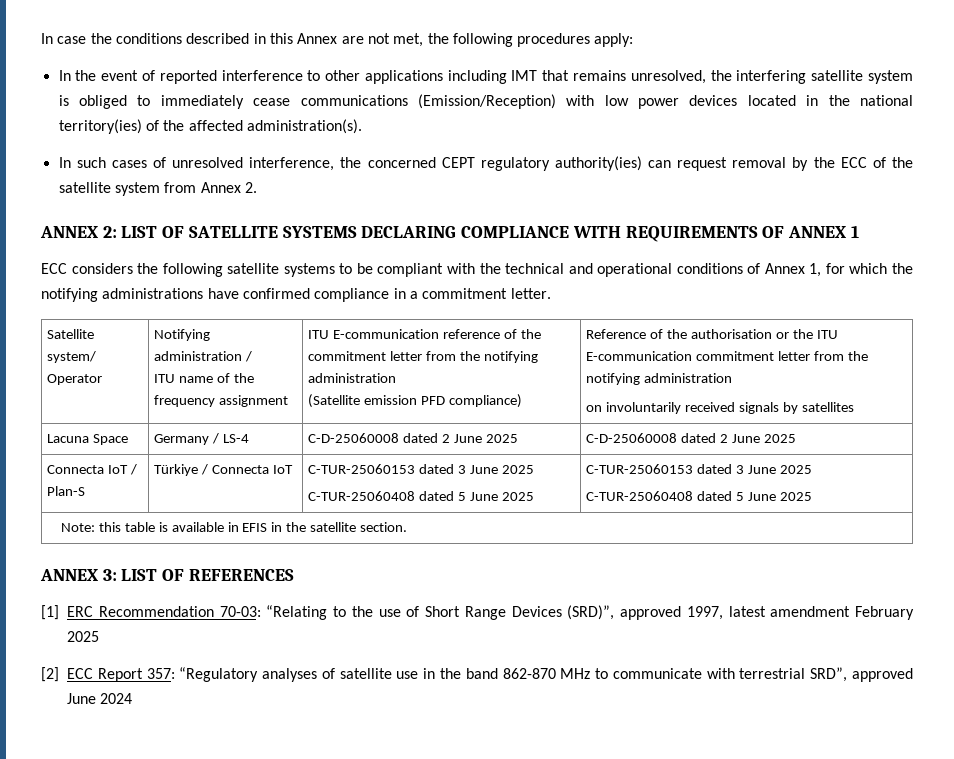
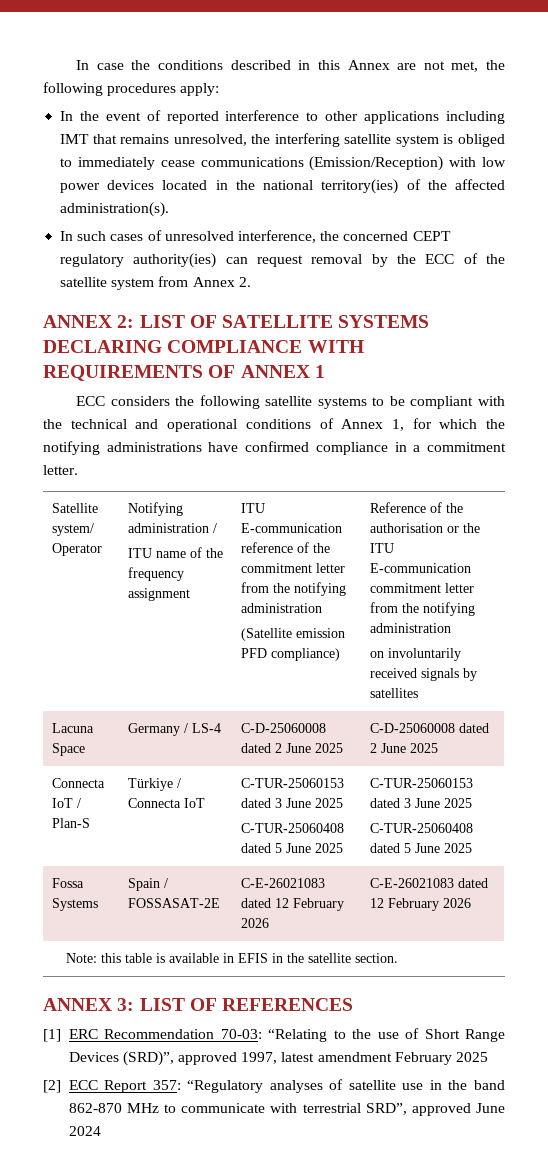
+ Fossa Systems | Spain / FOSSASAT-2E | C-E-26021083 dated 12 February 2026 | C-E-26021083 dated 12 February 2026

